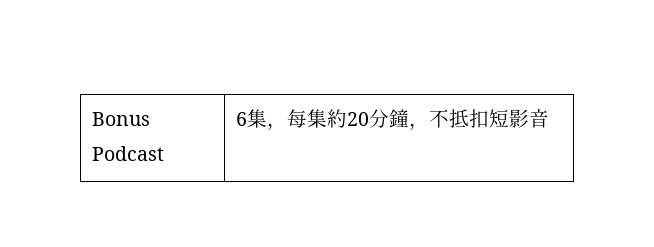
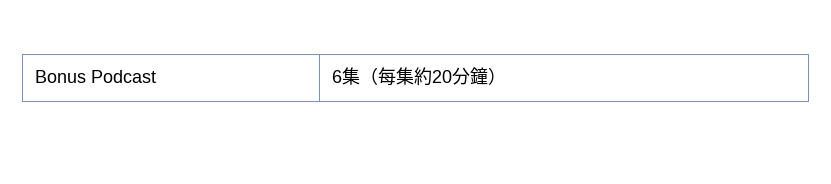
- Bonus Podcast | 6集，每集約20分鐘，不抵扣短影音
+ Bonus Podcast | 6集（每集約20分鐘）

